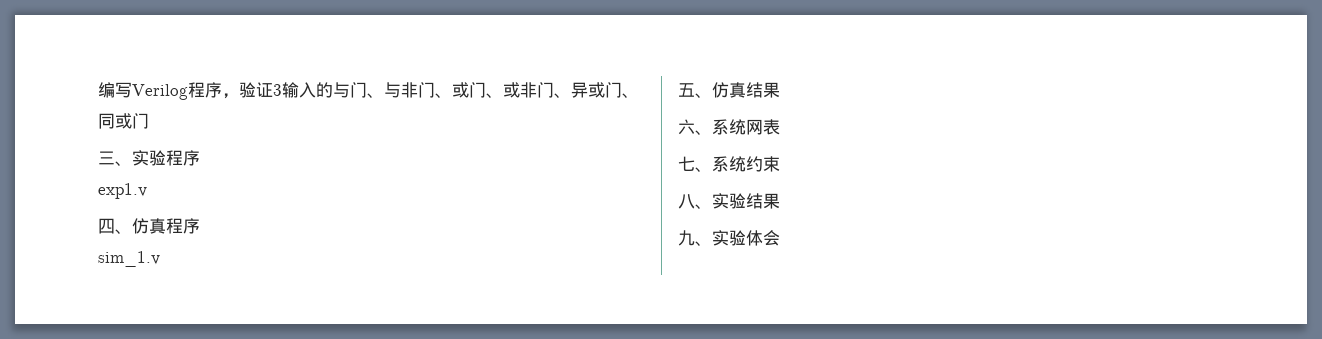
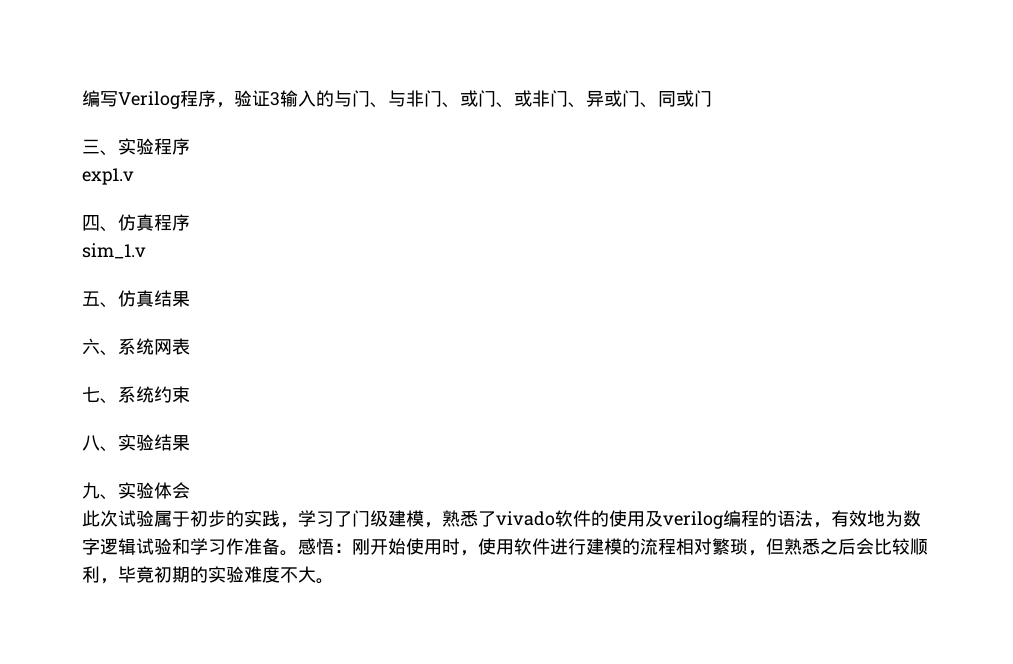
+ 此次试验属于初步的实践，学习了门级建模，熟悉了vivado软件的使用及verilog编程的语法，有效地为数字逻辑试验和学习作准备。感悟：刚开始使用时，使用软件进行建模的流程相对繁琐，但熟悉之后会比较顺利，毕竟初期的实验难度不大。

